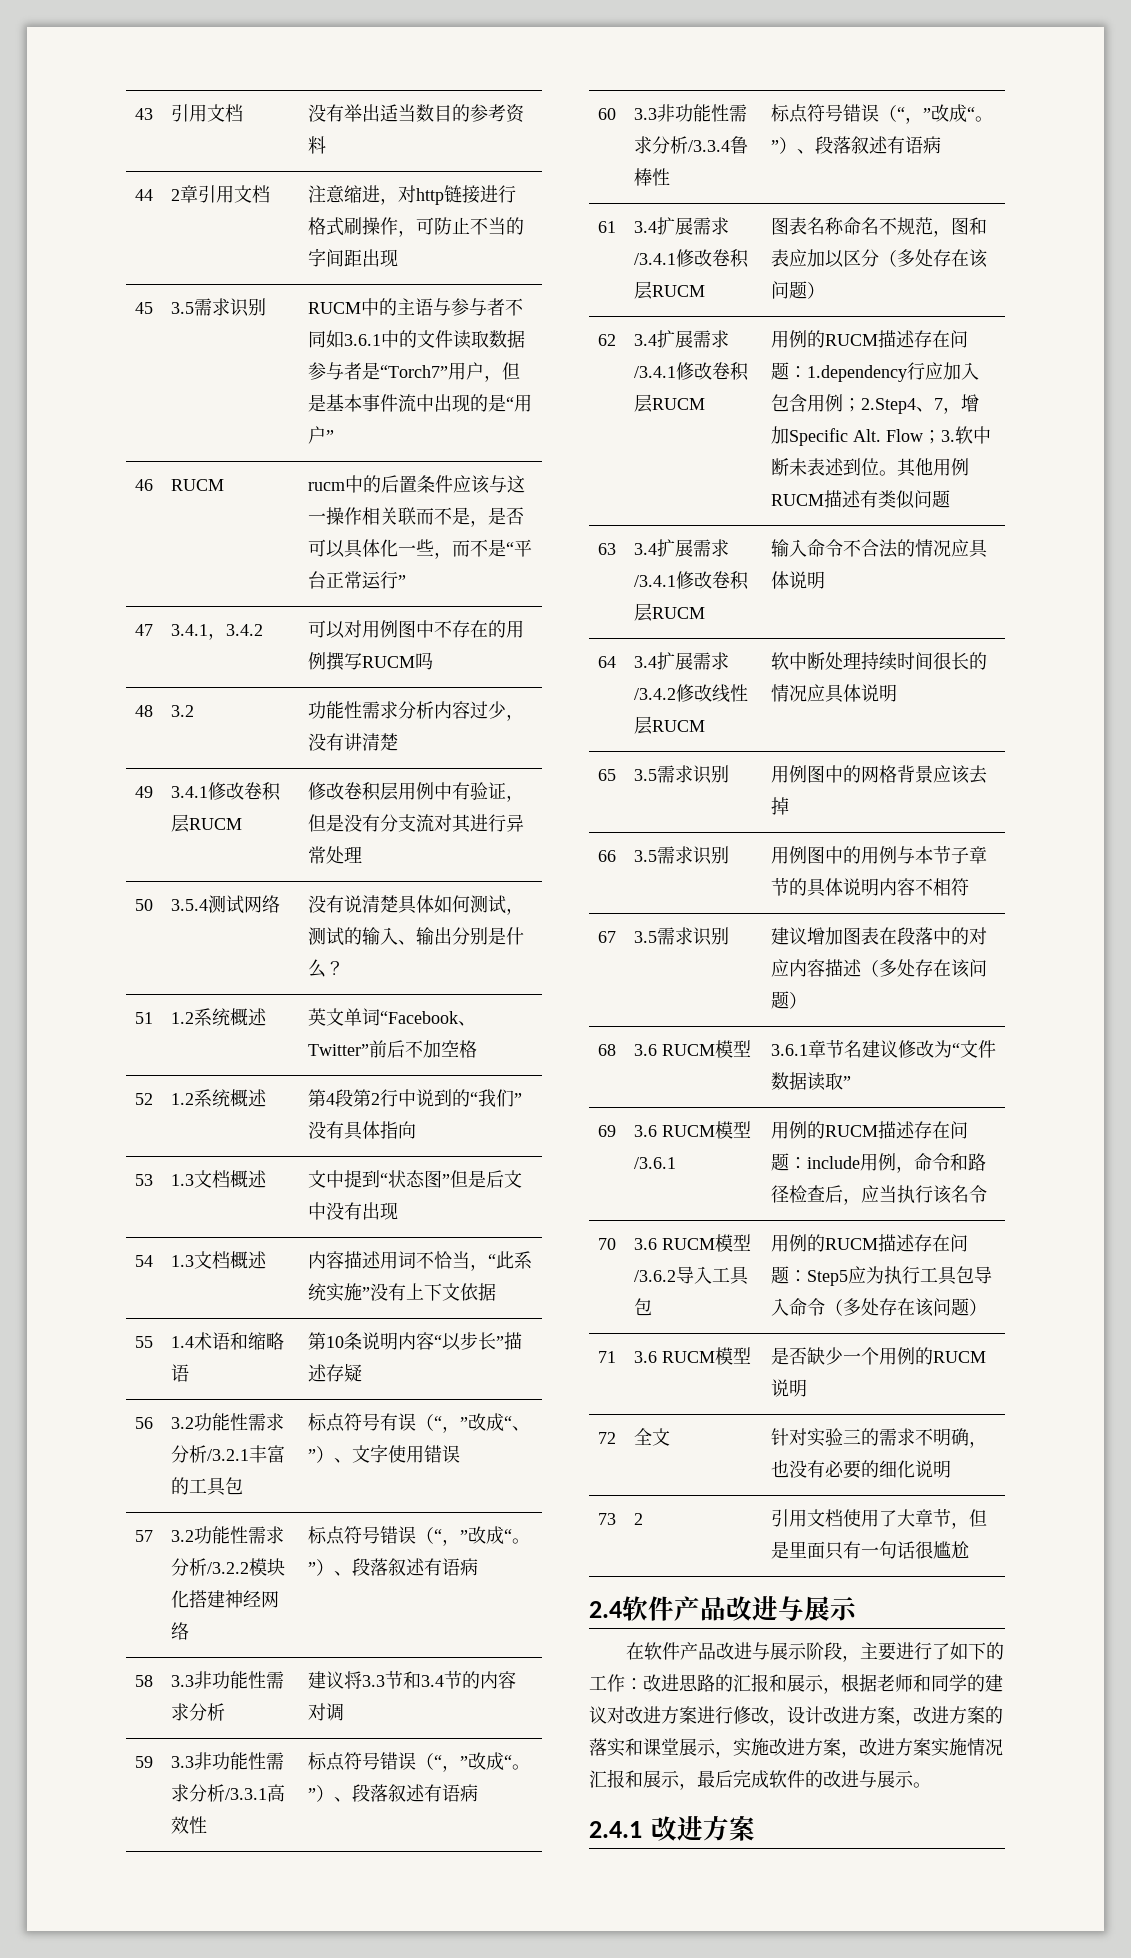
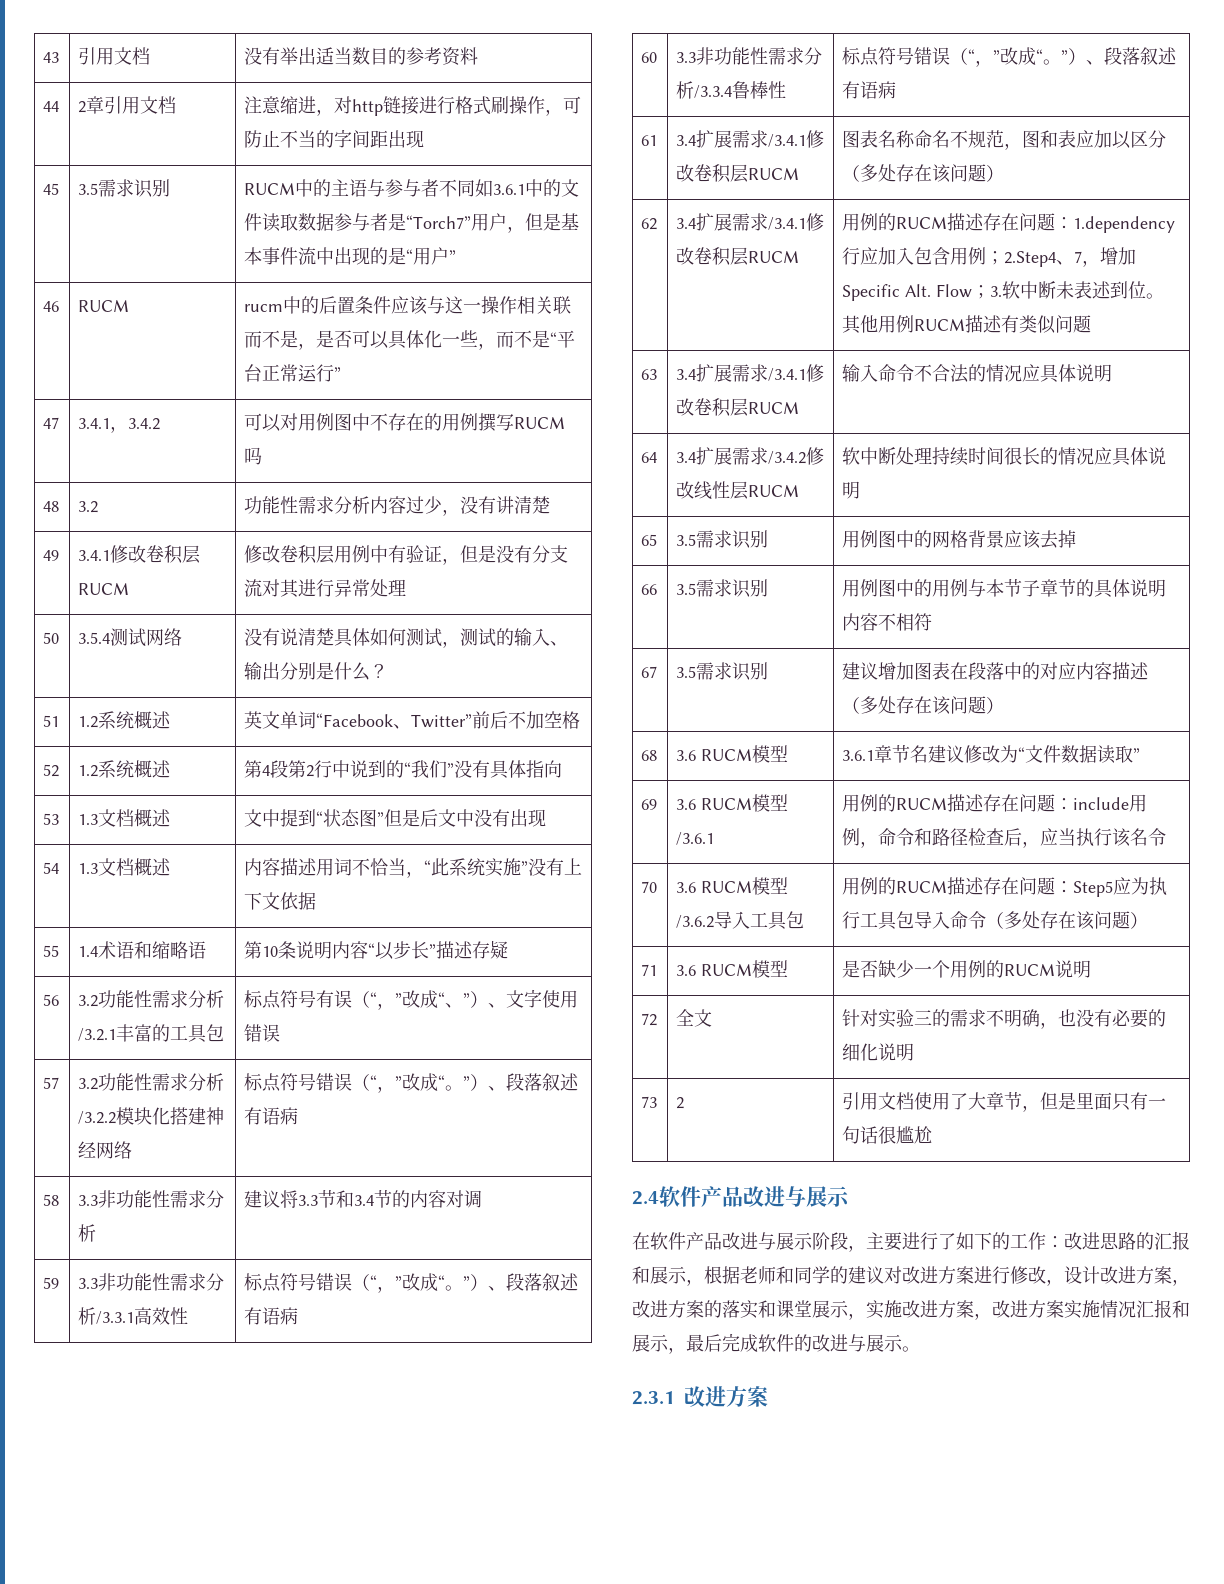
- 2.4.1改进方案
+ 2.3.1改进方案

